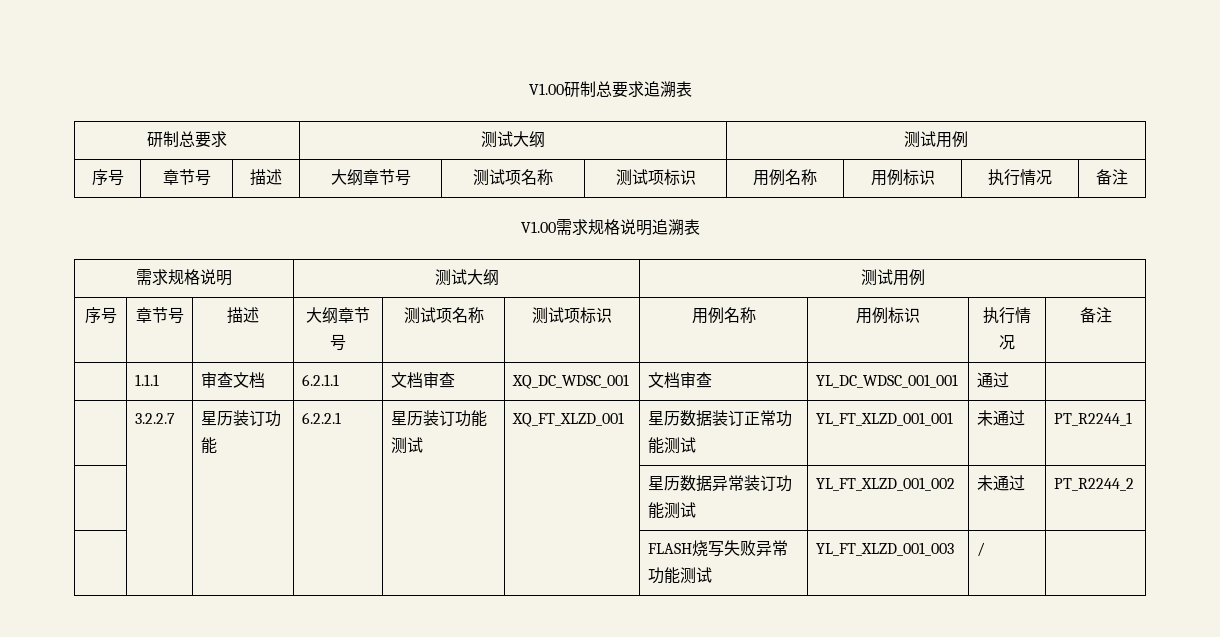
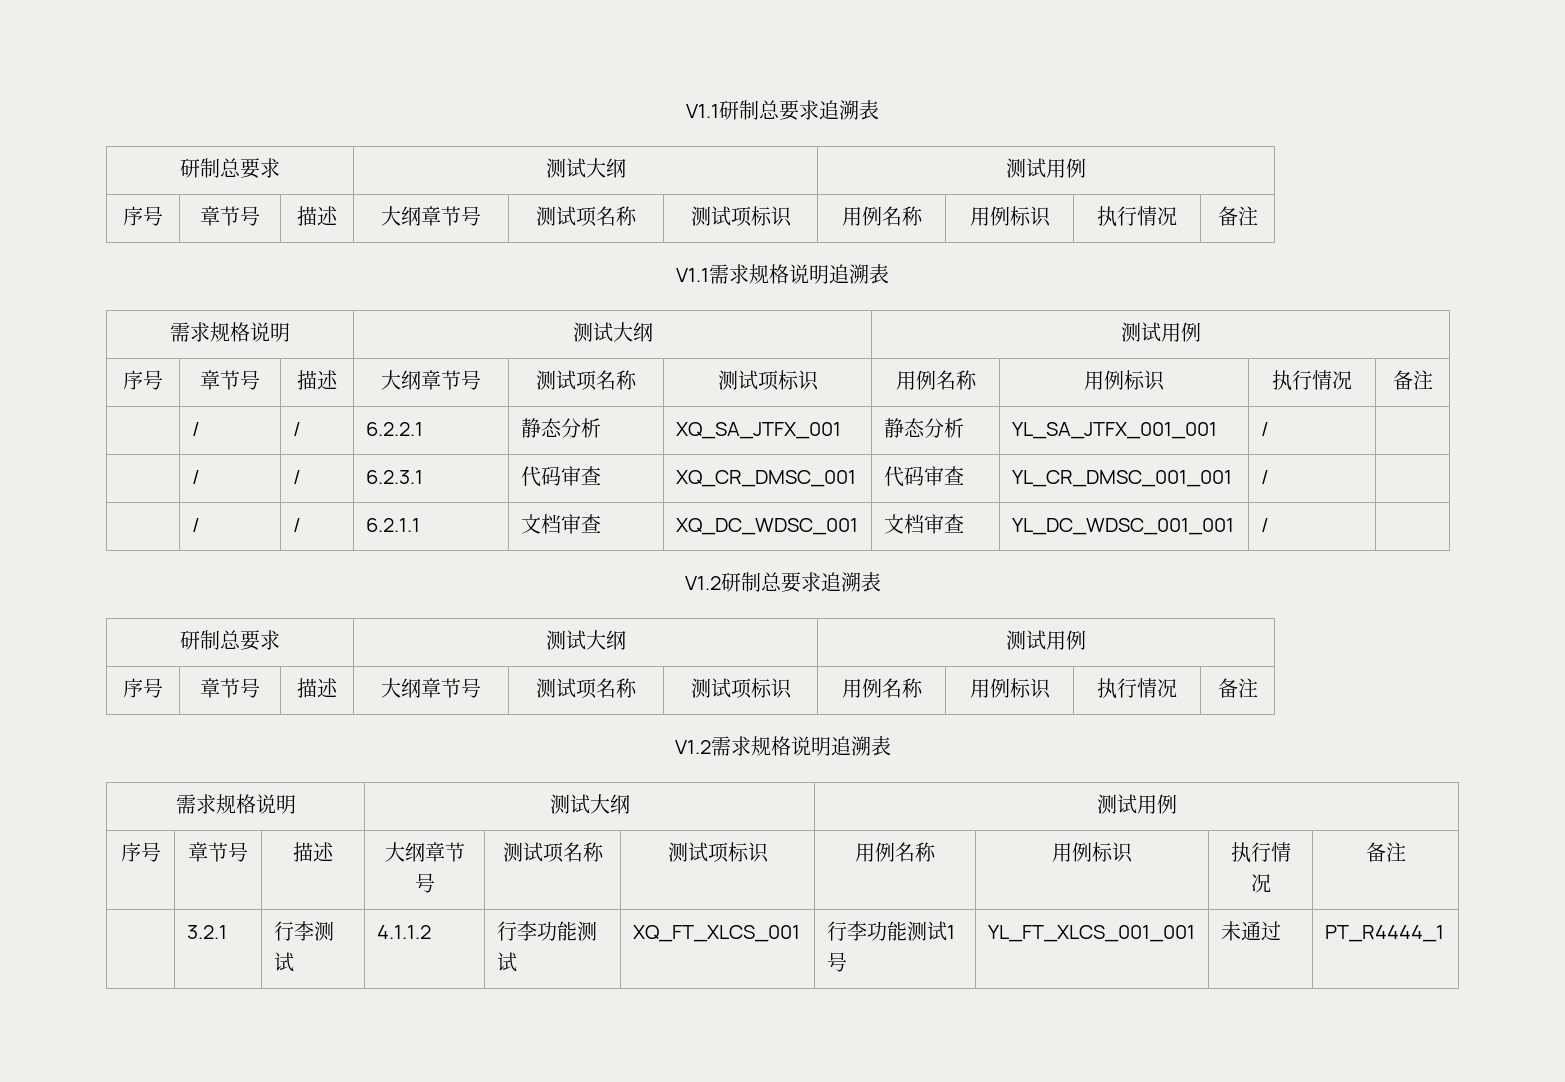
- V1.00研制总要求追溯表
+ V1.1研制总要求追溯表
- V1.00需求规格说明追溯表
+ V1.1需求规格说明追溯表
- | 1.1.1 | 审查文档 | 6.2.1.1 | 文档审查 | XQ_DC_WDSC_001 | 文档审查 | YL_DC_WDSC_001_001 | 通过 |
- | 3.2.2.7 | 星历装订功能 | 6.2.2.1 | 星历装订功能测试 | XQ_FT_XLZD_001 | 星历数据装订正常功能测试 | YL_FT_XLZD_001_001 | 未通过 | PT_R2244_1
- | | | | | | 星历数据异常装订功能测试 | YL_FT_XLZD_001_002 | 未通过 | PT_R2244_2
- | | | | | | FLASH烧写失败异常功能测试 | YL_FT_XLZD_001_003 | / |
+ | / | / | 6.2.2.1 | 静态分析 | XQ_SA_JTFX_001 | 静态分析 | YL_SA_JTFX_001_001 | / |
+ | / | / | 6.2.3.1 | 代码审查 | XQ_CR_DMSC_001 | 代码审查 | YL_CR_DMSC_001_001 | / |
+ | / | / | 6.2.1.1 | 文档审查 | XQ_DC_WDSC_001 | 文档审查 | YL_DC_WDSC_001_001 | / |
+ V1.2研制总要求追溯表
+ 研制总要求 | 测试大纲 | 测试用例
+ 序号 | 章节号 | 描述 | 大纲章节号 | 测试项名称 | 测试项标识 | 用例名称 | 用例标识 | 执行情况 | 备注
+ V1.2需求规格说明追溯表
+ 需求规格说明 | 测试大纲 | 测试用例
+ 序号 | 章节号 | 描述 | 大纲章节号 | 测试项名称 | 测试项标识 | 用例名称 | 用例标识 | 执行情况 | 备注
+ | 3.2.1 | 行李测试 | 4.1.1.2 | 行李功能测试 | XQ_FT_XLCS_001 | 行李功能测试1号 | YL_FT_XLCS_001_001 | 未通过 | PT_R4444_1

